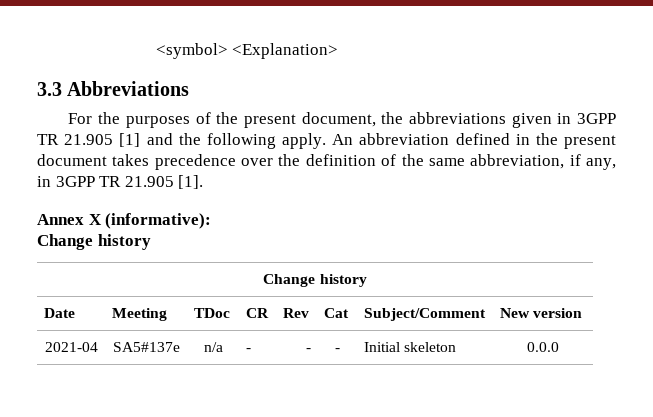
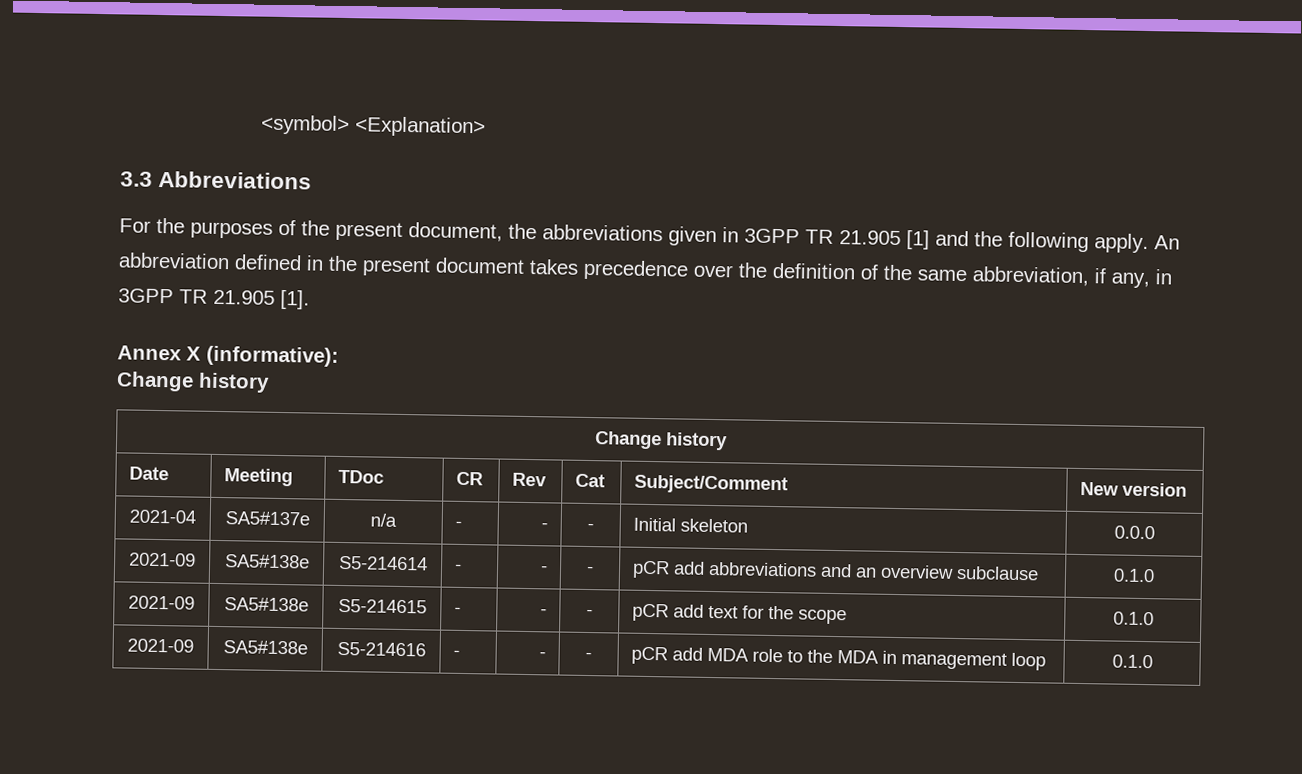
+ 2021-09 | SA5#138e | S5-214614 | - | - | - | pCR add abbreviations and an overview subclause | 0.1.0
+ 2021-09 | SA5#138e | S5-214615 | - | - | - | pCR add text for the scope | 0.1.0
+ 2021-09 | SA5#138e | S5-214616 | - | - | - | pCR add MDA role to the MDA in management loop | 0.1.0

